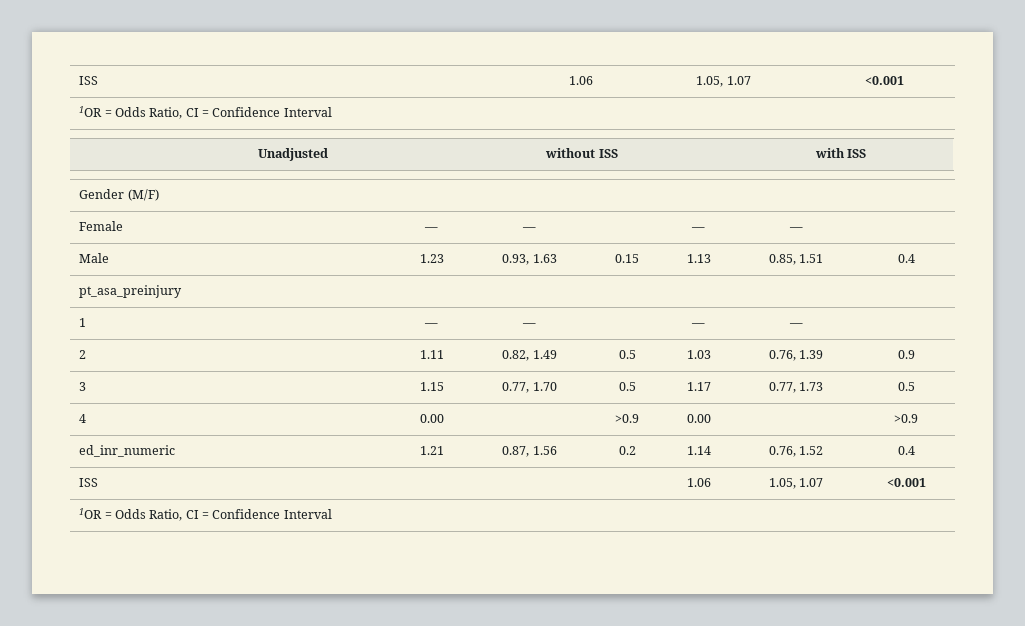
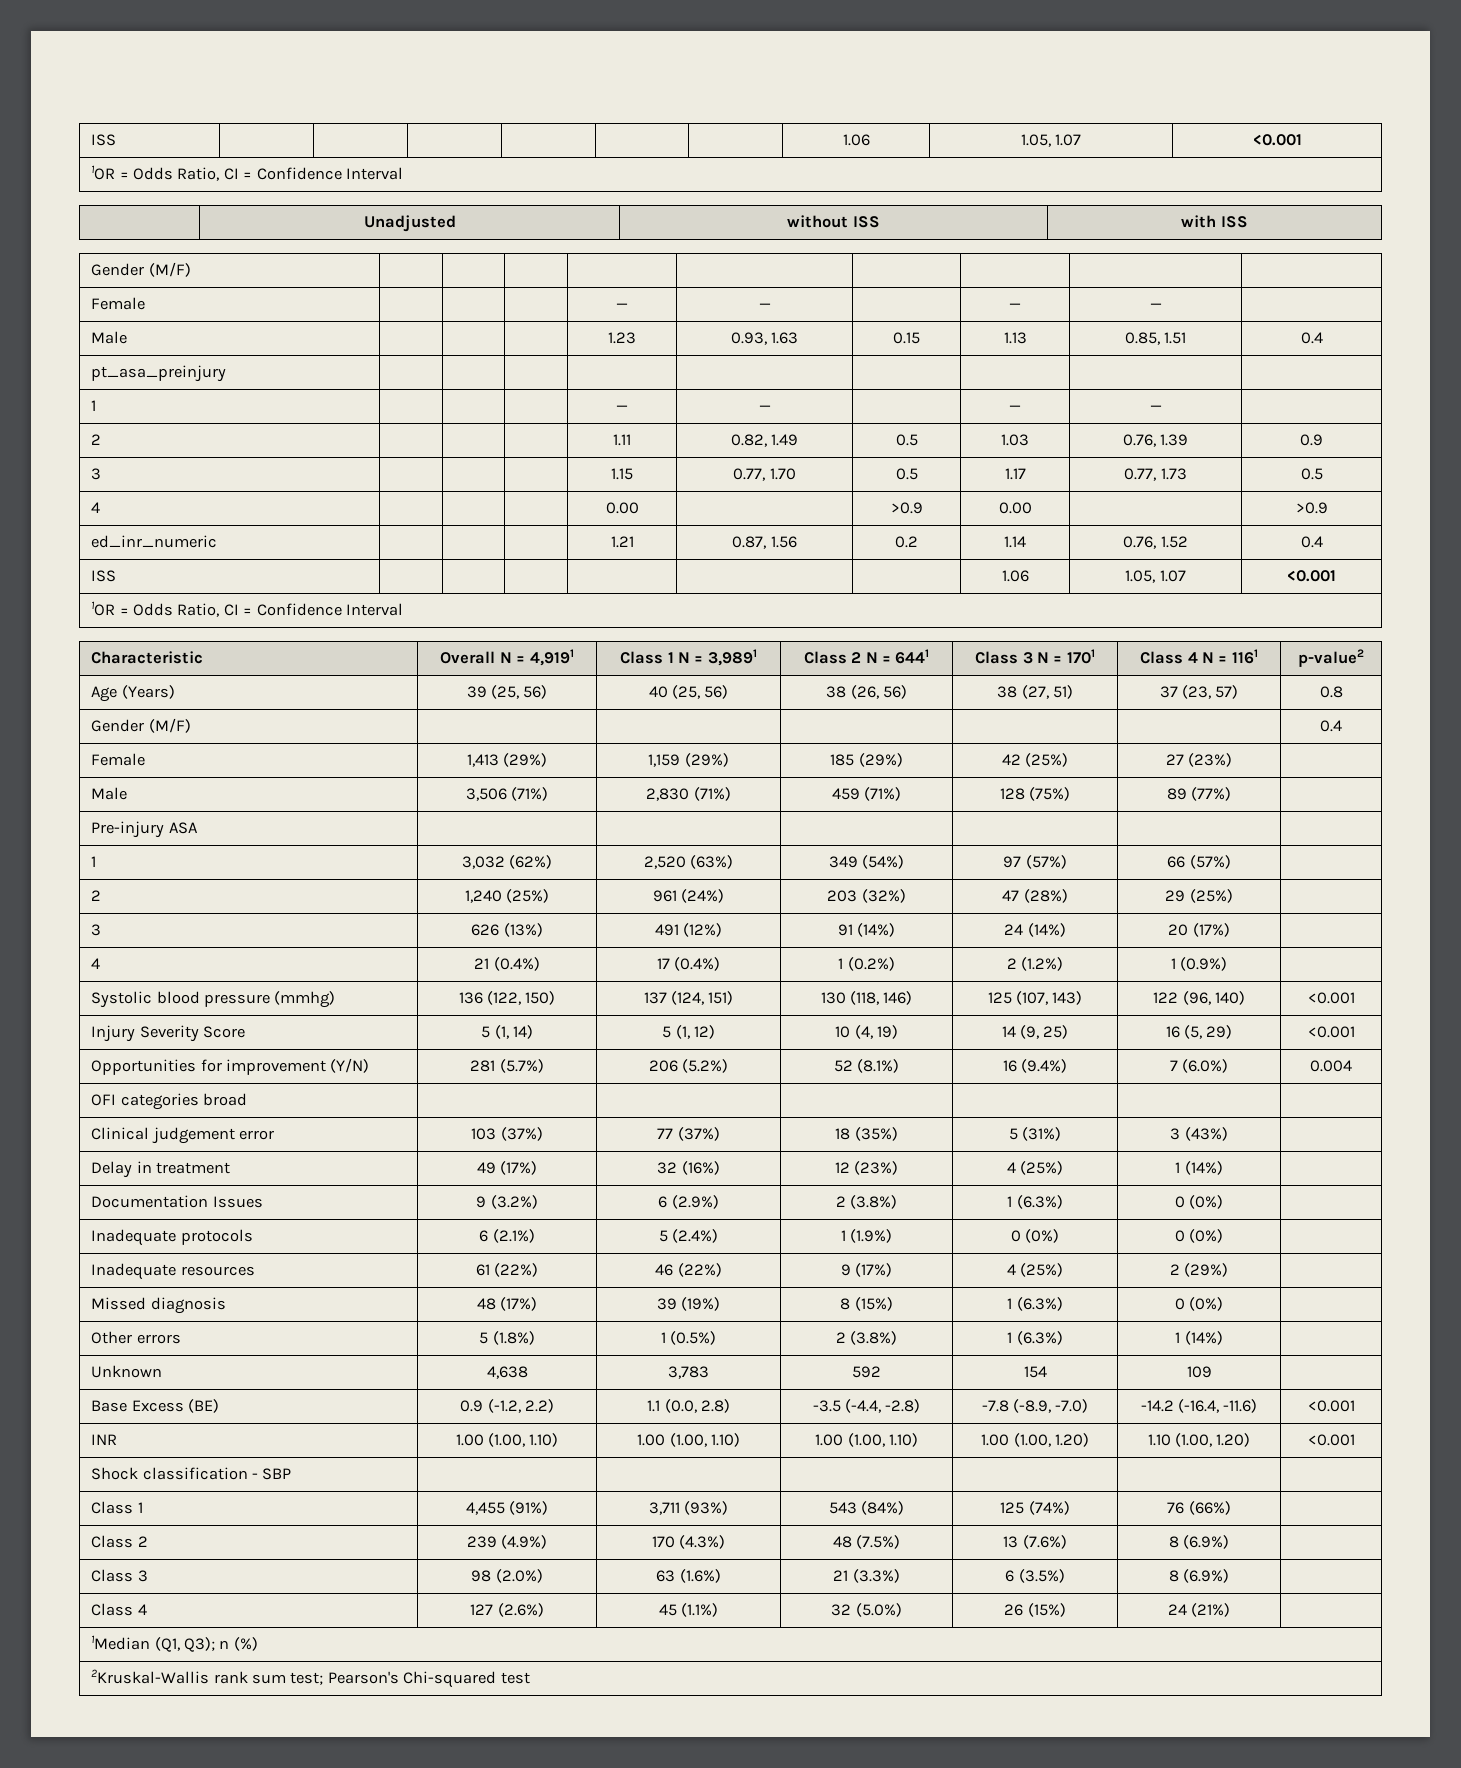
+ Characteristic | Overall N = 4,9191 | Class 1 N = 3,9891 | Class 2 N = 6441 | Class 3 N = 1701 | Class 4 N = 1161 | p-value2
+ Age (Years) | 39 (25, 56) | 40 (25, 56) | 38 (26, 56) | 38 (27, 51) | 37 (23, 57) | 0.8
+ Gender (M/F) | | | | | | 0.4
+ Female | 1,413 (29%) | 1,159 (29%) | 185 (29%) | 42 (25%) | 27 (23%) |
+ Male | 3,506 (71%) | 2,830 (71%) | 459 (71%) | 128 (75%) | 89 (77%) |
+ Pre-injury ASA | | | | | |
+ 1 | 3,032 (62%) | 2,520 (63%) | 349 (54%) | 97 (57%) | 66 (57%) |
+ 2 | 1,240 (25%) | 961 (24%) | 203 (32%) | 47 (28%) | 29 (25%) |
+ 3 | 626 (13%) | 491 (12%) | 91 (14%) | 24 (14%) | 20 (17%) |
+ 4 | 21 (0.4%) | 17 (0.4%) | 1 (0.2%) | 2 (1.2%) | 1 (0.9%) |
+ Systolic blood pressure (mmhg) | 136 (122, 150) | 137 (124, 151) | 130 (118, 146) | 125 (107, 143) | 122 (96, 140) | <0.001
+ Injury Severity Score | 5 (1, 14) | 5 (1, 12) | 10 (4, 19) | 14 (9, 25) | 16 (5, 29) | <0.001
+ Opportunities for improvement (Y/N) | 281 (5.7%) | 206 (5.2%) | 52 (8.1%) | 16 (9.4%) | 7 (6.0%) | 0.004
+ OFI categories broad | | | | | |
+ Clinical judgement error | 103 (37%) | 77 (37%) | 18 (35%) | 5 (31%) | 3 (43%) |
+ Delay in treatment | 49 (17%) | 32 (16%) | 12 (23%) | 4 (25%) | 1 (14%) |
+ Documentation Issues | 9 (3.2%) | 6 (2.9%) | 2 (3.8%) | 1 (6.3%) | 0 (0%) |
+ Inadequate protocols | 6 (2.1%) | 5 (2.4%) | 1 (1.9%) | 0 (0%) | 0 (0%) |
+ Inadequate resources | 61 (22%) | 46 (22%) | 9 (17%) | 4 (25%) | 2 (29%) |
+ Missed diagnosis | 48 (17%) | 39 (19%) | 8 (15%) | 1 (6.3%) | 0 (0%) |
+ Other errors | 5 (1.8%) | 1 (0.5%) | 2 (3.8%) | 1 (6.3%) | 1 (14%) |
+ Unknown | 4,638 | 3,783 | 592 | 154 | 109 |
+ Base Excess (BE) | 0.9 (-1.2, 2.2) | 1.1 (0.0, 2.8) | -3.5 (-4.4, -2.8) | -7.8 (-8.9, -7.0) | -14.2 (-16.4, -11.6) | <0.001
+ INR | 1.00 (1.00, 1.10) | 1.00 (1.00, 1.10) | 1.00 (1.00, 1.10) | 1.00 (1.00, 1.20) | 1.10 (1.00, 1.20) | <0.001
+ Shock classification - SBP | | | | | |
+ Class 1 | 4,455 (91%) | 3,711 (93%) | 543 (84%) | 125 (74%) | 76 (66%) |
+ Class 2 | 239 (4.9%) | 170 (4.3%) | 48 (7.5%) | 13 (7.6%) | 8 (6.9%) |
+ Class 3 | 98 (2.0%) | 63 (1.6%) | 21 (3.3%) | 6 (3.5%) | 8 (6.9%) |
+ Class 4 | 127 (2.6%) | 45 (1.1%) | 32 (5.0%) | 26 (15%) | 24 (21%) |
+ 1Median (Q1, Q3); n (%)
+ 2Kruskal-Wallis rank sum test; Pearson's Chi-squared test

